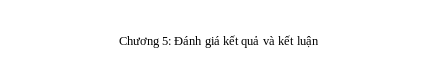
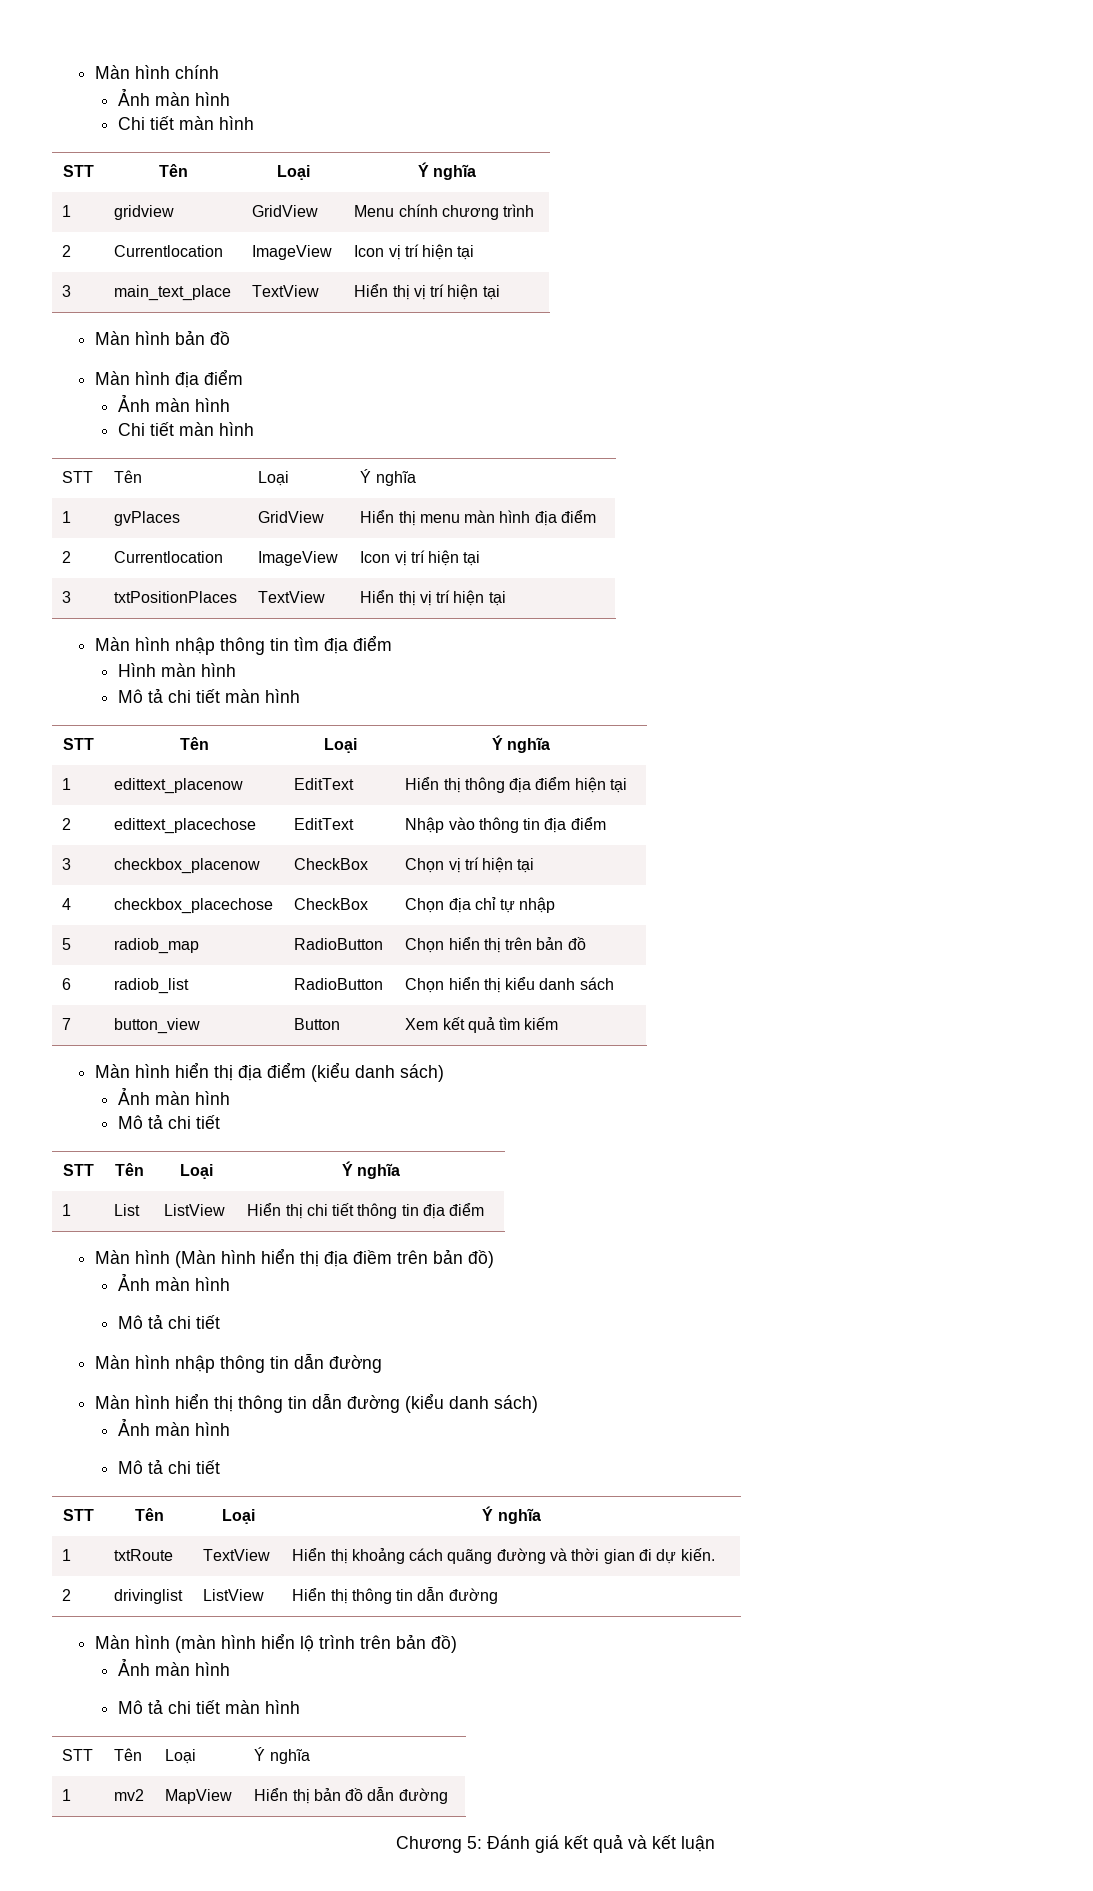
+ Màn hình chính
+ Ảnh màn hình
+ Chi tiết màn hình
+ STT | Tên | Loại | Ý nghĩa
+ 1 | gridview | GridView | Menu chính chương trình
+ 2 | Currentlocation | ImageView | Icon vị trí hiện tại
+ 3 | main_text_place | TextView | Hiển thị vị trí hiện tại
+ Màn hình bản đồ
+ Màn hình địa điểm
+ Ảnh màn hình
+ Chi tiết màn hình
+ STT | Tên | Loại | Ý nghĩa
+ 1 | gvPlaces | GridView | Hiển thị menu màn hình địa điểm
+ 2 | Currentlocation | ImageView | Icon vị trí hiện tại
+ 3 | txtPositionPlaces | TextView | Hiển thị vị trí hiện tại
+ Màn hình nhập thông tin tìm địa điểm
+ Hình màn hình
+ Mô tả chi tiết màn hình
+ STT | Tên | Loại | Ý nghĩa
+ 1 | edittext_placenow | EditText | Hiển thị thông địa điểm hiện tại
+ 2 | edittext_placechose | EditText | Nhập vào thông tin địa điểm
+ 3 | checkbox_placenow | CheckBox | Chọn vị trí hiện tại
+ 4 | checkbox_placechose | CheckBox | Chọn địa chỉ tự nhập
+ 5 | radiob_map | RadioButton | Chọn hiển thị trên bản đồ
+ 6 | radiob_list | RadioButton | Chọn hiển thị kiểu danh sách
+ 7 | button_view | Button | Xem kết quả tìm kiếm
+ Màn hình hiển thị địa điểm (kiểu danh sách)
+ Ảnh màn hình
+ Mô tả chi tiết
+ STT | Tên | Loại | Ý nghĩa
+ 1 | List | ListView | Hiển thị chi tiết thông tin địa điểm
+ Màn hình (Màn hình hiển thị địa điềm trên bản đồ)
+ Ảnh màn hình
+ Mô tả chi tiết
+ Màn hình nhập thông tin dẫn đường
+ Màn hình hiển thị thông tin dẫn đường (kiểu danh sách)
+ Ảnh màn hình
+ Mô tả chi tiết
+ STT | Tên | Loại | Ý nghĩa
+ 1 | txtRoute | TextView | Hiển thị khoảng cách quãng đường và thời gian đi dự kiến.
+ 2 | drivinglist | ListView | Hiển thị thông tin dẫn đường
+ Màn hình (màn hình hiển lộ trình trên bản đồ)
+ Ảnh màn hình
+ Mô tả chi tiết màn hình
+ STT | Tên | Loại | Ý nghĩa
+ 1 | mv2 | MapView | Hiển thị bản đồ dẫn đường

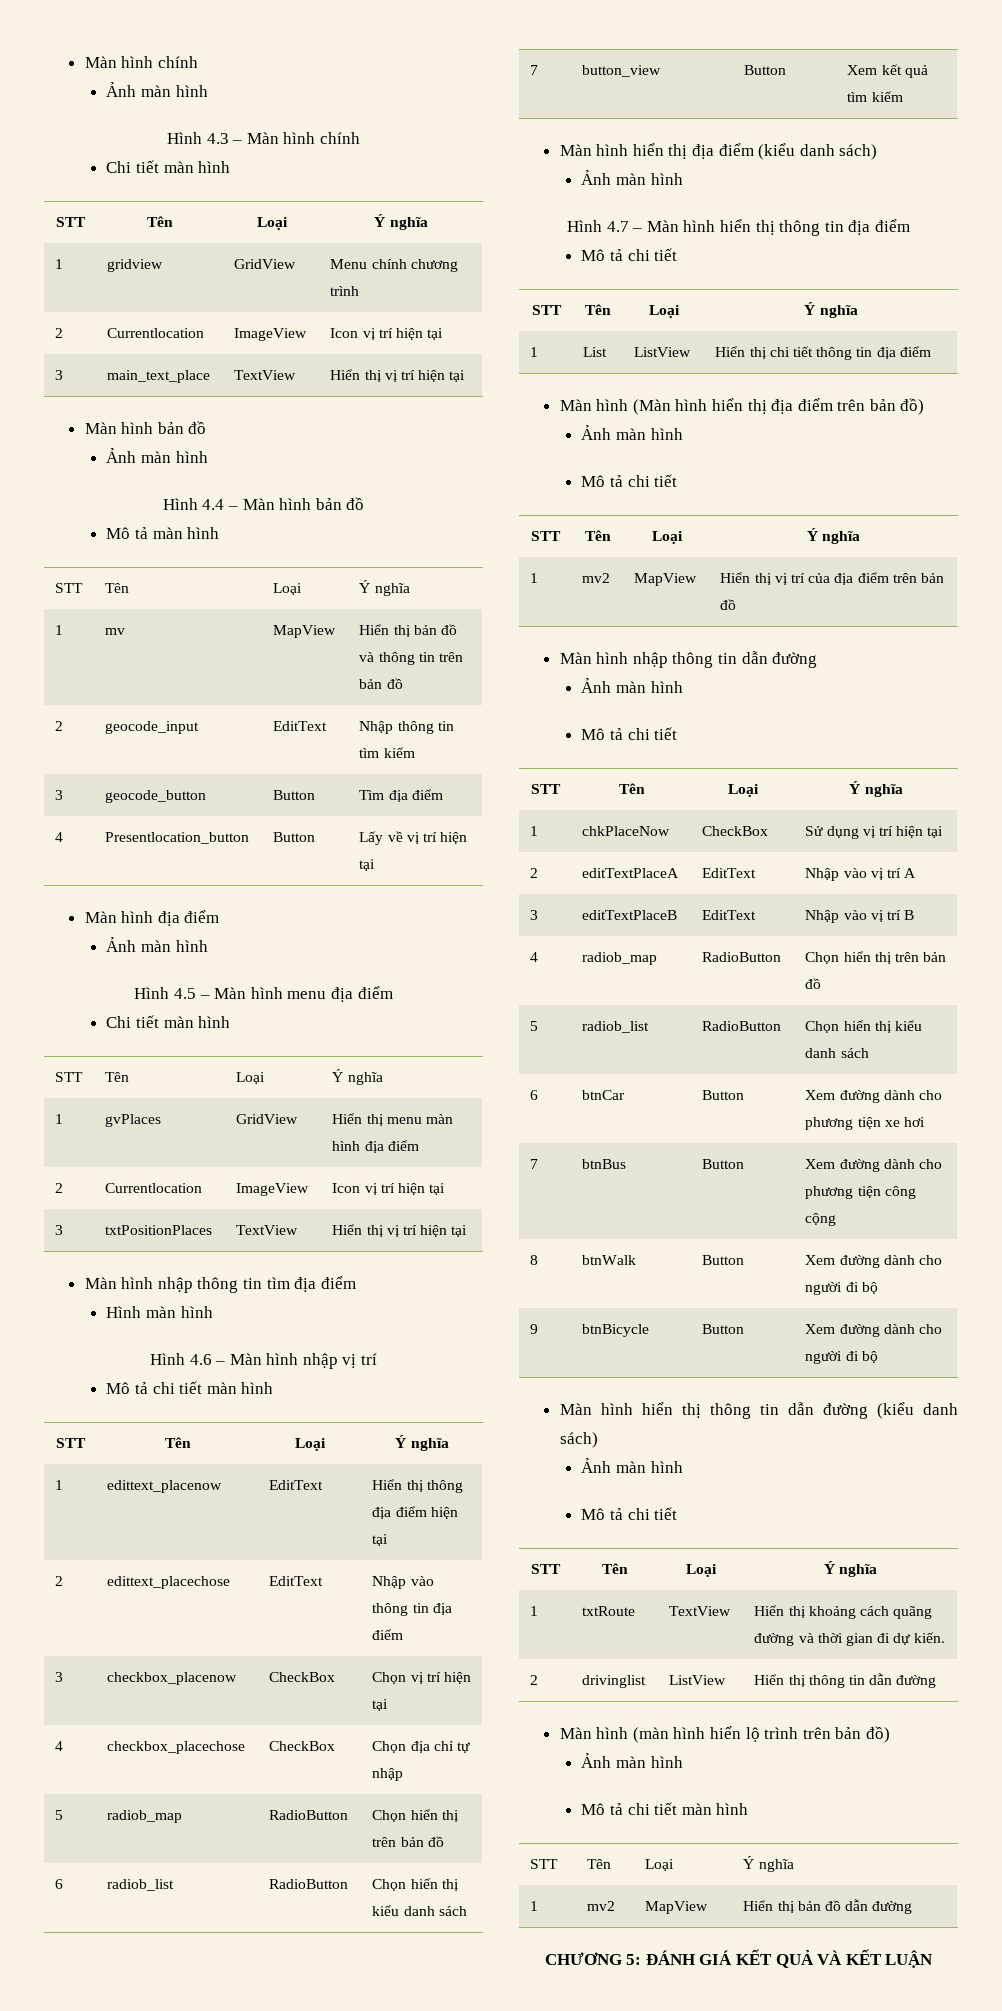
+ Hình 4.3 – Màn hình chính
  3 | main_text_place | TextView | Hiển thị vị trí hiện tại
  Màn hình bản đồ
+ Ảnh màn hình
+ Hình 4.4 – Màn hình bản đồ
+ Mô tả màn hình
+ STT | Tên | Loại | Ý nghĩa
+ 1 | mv | MapView | Hiển thị bản đồ và thông tin trên bản đồ
+ 2 | geocode_input | EditText | Nhập thông tin tìm kiếm
+ 3 | geocode_button | Button | Tìm địa điểm
+ 4 | Presentlocation_button | Button | Lấy về vị trí hiện tại
+ Hình 4.5 – Màn hình menu địa điểm
+ Hình 4.6 – Màn hình nhập vị trí
+ Hình 4.7 – Màn hình hiển thị thông tin địa điểm
- Màn hình (Màn hình hiển thị địa điềm trên bản đồ)
+ Màn hình (Màn hình hiển thị địa điểm trên bản đồ)
  Ảnh màn hình
  Mô tả chi tiết
+ STT | Tên | Loại | Ý nghĩa
+ 1 | mv2 | MapView | Hiển thị vị trí của địa điểm trên bản đồ
  Màn hình nhập thông tin dẫn đường
+ Ảnh màn hình
+ Mô tả chi tiết
+ STT | Tên | Loại | Ý nghĩa
+ 1 | chkPlaceNow | CheckBox | Sử dụng vị trí hiện tại
+ 2 | editTextPlaceA | EditText | Nhập vào vị trí A
+ 3 | editTextPlaceB | EditText | Nhập vào vị trí B
+ 4 | radiob_map | RadioButton | Chọn hiển thị trên bản đồ
+ 5 | radiob_list | RadioButton | Chọn hiển thị kiểu danh sách
+ 6 | btnCar | Button | Xem đường dành cho phương tiện xe hơi
+ 7 | btnBus | Button | Xem đường dành cho phương tiện công cộng
+ 8 | btnWalk | Button | Xem đường dành cho người đi bộ
+ 9 | btnBicycle | Button | Xem đường dành cho người đi bộ
- Chương 5: Đánh giá kết quả và kết luận
+ CHƯƠNG 5: ĐÁNH GIÁ KẾT QUẢ VÀ KẾT LUẬN

